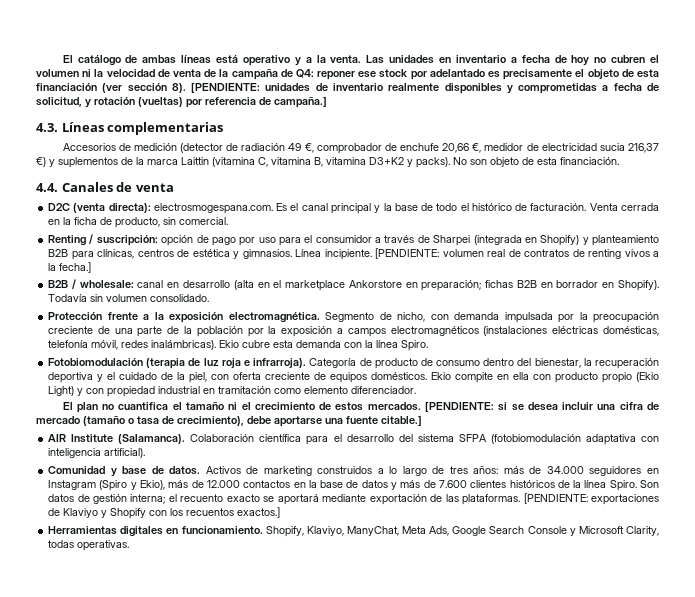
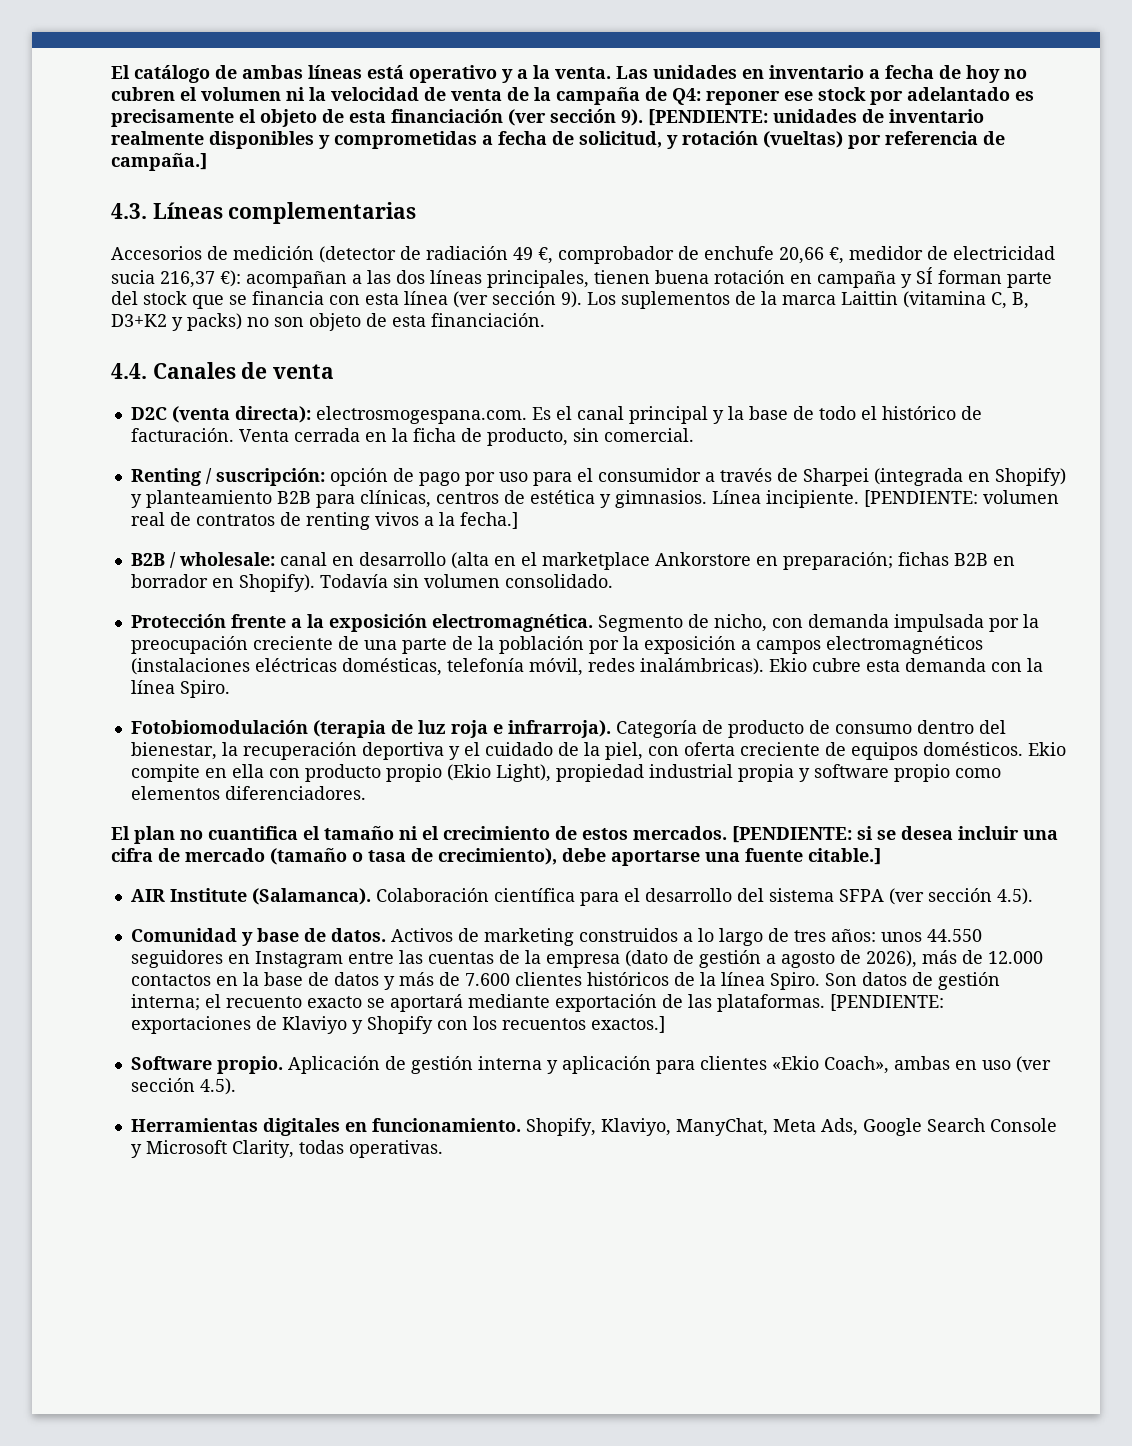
- Las unidades en inventario a fecha de hoy no cubren el volumen ni la velocidad de venta de la campaña de Q4: reponer ese stock por adelantado es precisamente el objeto de esta financiación (ver sección 8).
+ Las unidades en inventario a fecha de hoy no cubren el volumen ni la velocidad de venta de la campaña de Q4: reponer ese stock por adelantado es precisamente el objeto de esta financiación (ver sección 9).
- Accesorios de medición (detector de radiación 49 €, comprobador de enchufe 20,66 €, medidor de electricidad sucia 216,37 €) y suplementos de la marca Laittin (vitamina C, vitamina B, vitamina D3+K2 y packs). No son objeto de esta financiación.
+ Accesorios de medición (detector de radiación 49 €, comprobador de enchufe 20,66 €, medidor de electricidad sucia 216,37 €): acompañan a las dos líneas principales, tienen buena rotación en campaña y SÍ forman parte del stock que se financia con esta línea (ver sección 9). Los suplementos de la marca Laittin (vitamina C, B, D3+K2 y packs) no son objeto de esta financiación.
- Ekio compite en ella con producto propio (Ekio Light) y con propiedad industrial en tramitación como elemento diferenciador.
+ Ekio compite en ella con producto propio (Ekio Light), propiedad industrial propia y software propio como elementos diferenciadores.
- Colaboración científica para el desarrollo del sistema SFPA (fotobiomodulación adaptativa con inteligencia artificial).
+ Colaboración científica para el desarrollo del sistema SFPA (ver sección 4.5).
- Activos de marketing construidos a lo largo de tres años: más de 34.000 seguidores en Instagram (Spiro y Ekio), más de 12.000 contactos en la base de datos y más de 7.600 clientes históricos de la línea Spiro.
+ Activos de marketing construidos a lo largo de tres años: unos 44.550 seguidores en Instagram entre las cuentas de la empresa (dato de gestión a agosto de 2026), más de 12.000 contactos en la base de datos y más de 7.600 clientes históricos de la línea Spiro.
+ Software propio. Aplicación de gestión interna y aplicación para clientes «Ekio Coach», ambas en uso (ver sección 4.5).

